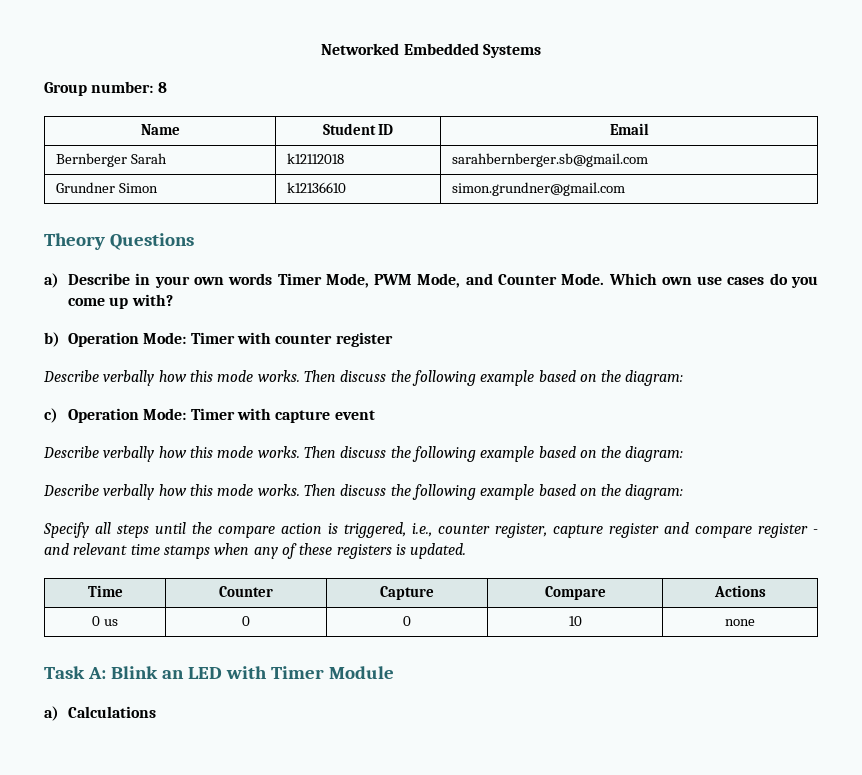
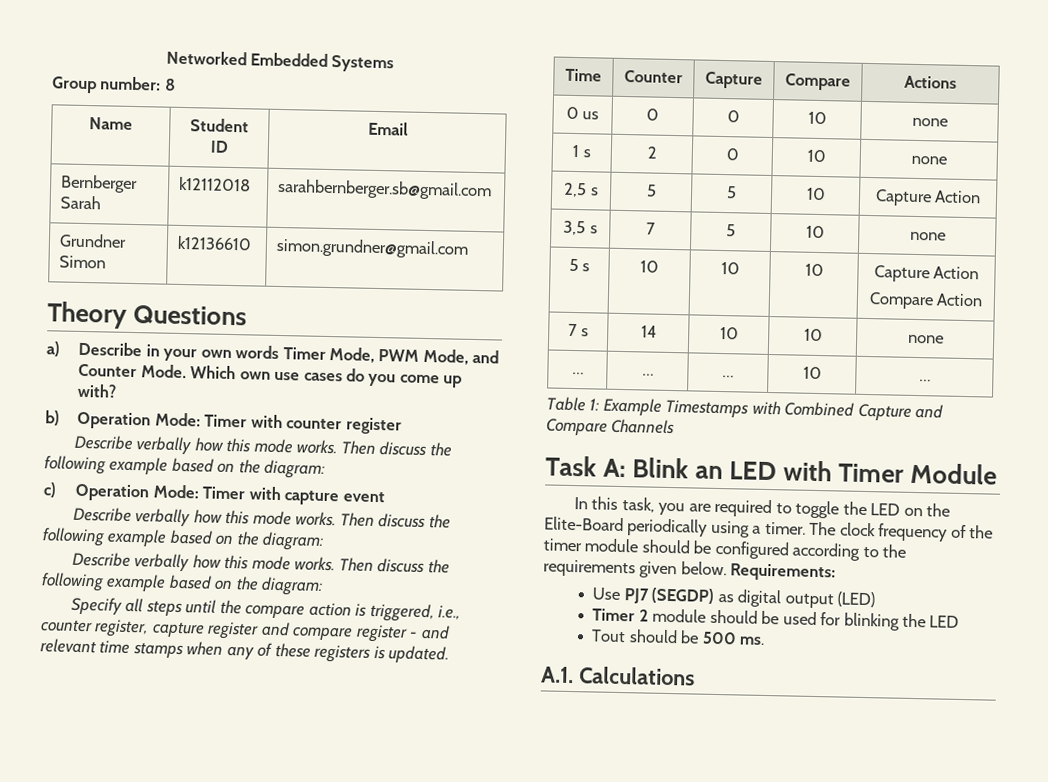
+ 1 s | 2 | 0 | 10 | none
+ 2,5 s | 5 | 5 | 10 | Capture Action
+ 3,5 s | 7 | 5 | 10 | none
+ 5 s | 10 | 10 | 10 | Capture Action
+ Compare Action
+ 7 s | 14 | 10 | 10 | none
+ … | … | … | 10 | …
+ Table 1: Example Timestamps with Combined Capture and Compare Channels
- a) Calculations
+ In this task, you are required to toggle the LED on the Elite-Board periodically using a timer. The clock frequency of the timer module should be configured according to the requirements given below. Requirements:
+ Use PJ7 (SEGDP) as digital output (LED)
+ Timer 2 module should be used for blinking the LED
+ Tout should be 500 ms.
+ A.1. Calculations

